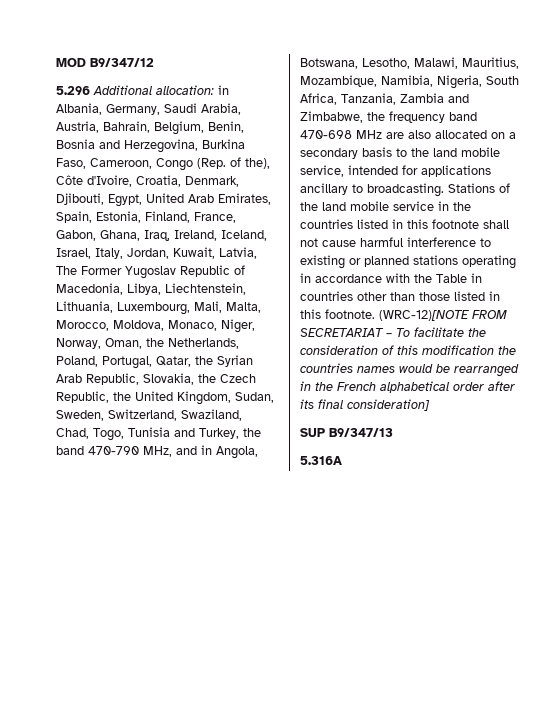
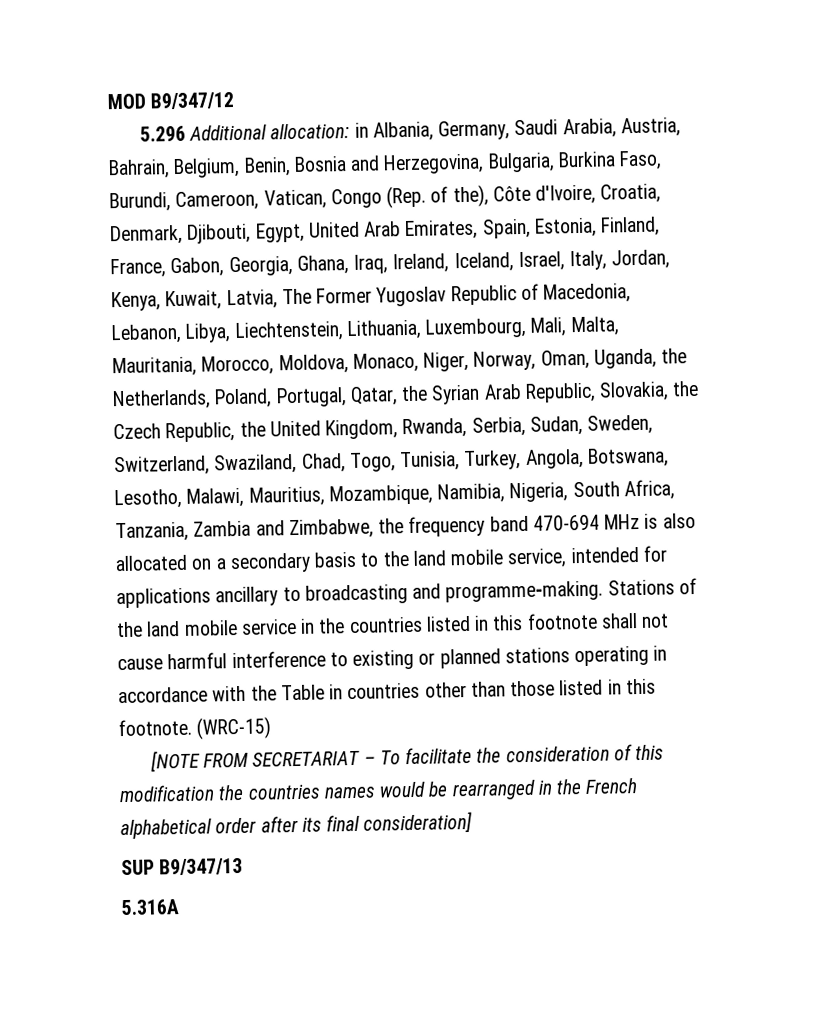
- in Albania, Germany, Saudi Arabia, Austria, Bahrain, Belgium, Benin, Bosnia and Herzegovina, Burkina Faso, Cameroon, Congo (Rep. of the), Côte d'Ivoire, Croatia, Denmark, Djibouti, Egypt, United Arab Emirates, Spain, Estonia, Finland, France, Gabon, Ghana, Iraq, Ireland, Iceland, Israel, Italy, Jordan, Kuwait, Latvia, The Former Yugoslav Republic of Macedonia, Libya, Liechtenstein, Lithuania, Luxembourg, Mali, Malta, Morocco, Moldova, Monaco, Niger, Norway, Oman, the Netherlands, Poland, Portugal, Qatar, the Syrian Arab Republic, Slovakia, the Czech Republic, the United Kingdom, Sudan, Sweden, Switzerland, Swaziland, Chad, Togo, Tunisia and Turkey, the band 470-790 MHz, and in Angola, Botswana, Lesotho, Malawi, Mauritius, Mozambique, Namibia, Nigeria, South Africa, Tanzania, Zambia and Zimbabwe, the frequency band 470-698 MHz are also allocated on a secondary basis to the land mobile service, intended for applications ancillary to broadcasting.
+ in Albania, Germany, Saudi Arabia, Austria, Bahrain, Belgium, Benin, Bosnia and Herzegovina, Bulgaria, Burkina Faso, Burundi, Cameroon, Vatican, Congo (Rep. of the), Côte d'Ivoire, Croatia, Denmark, Djibouti, Egypt, United Arab Emirates, Spain, Estonia, Finland, France, Gabon, Georgia, Ghana, Iraq, Ireland, Iceland, Israel, Italy, Jordan, Kenya, Kuwait, Latvia, The Former Yugoslav Republic of Macedonia, Lebanon, Libya, Liechtenstein, Lithuania, Luxembourg, Mali, Malta, Mauritania, Morocco, Moldova, Monaco, Niger, Norway, Oman, Uganda, the Netherlands, Poland, Portugal, Qatar, the Syrian Arab Republic, Slovakia, the Czech Republic, the United Kingdom, Rwanda, Serbia, Sudan, Sweden, Switzerland, Swaziland, Chad, Togo, Tunisia, Turkey, Angola, Botswana, Lesotho, Malawi, Mauritius, Mozambique, Namibia, Nigeria, South Africa, Tanzania, Zambia and Zimbabwe, the frequency band 470-694 MHz is also allocated on a secondary basis to the land mobile service, intended for applications ancillary to broadcasting and programme-making.
- (WRC-12)[NOTE FROM SECRETARIAT – To facilitate the consideration of this modification the countries names would be rearranged in the French alphabetical order after its final consideration]
+ (WRC-15)
+ [NOTE FROM SECRETARIAT – To facilitate the consideration of this modification the countries names would be rearranged in the French alphabetical order after its final consideration]

